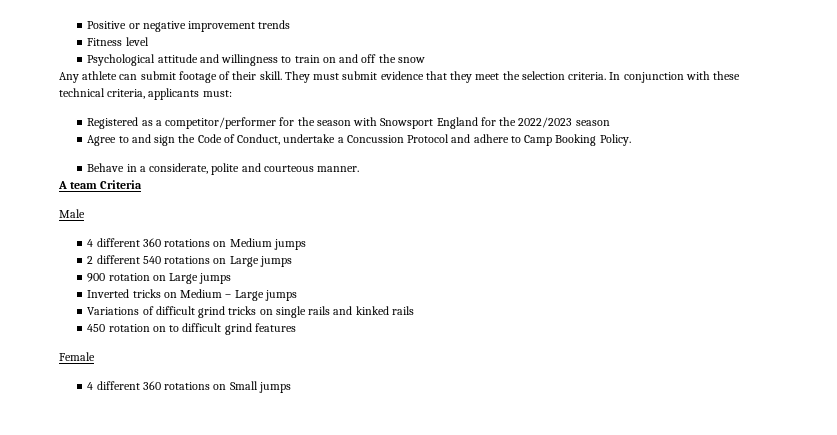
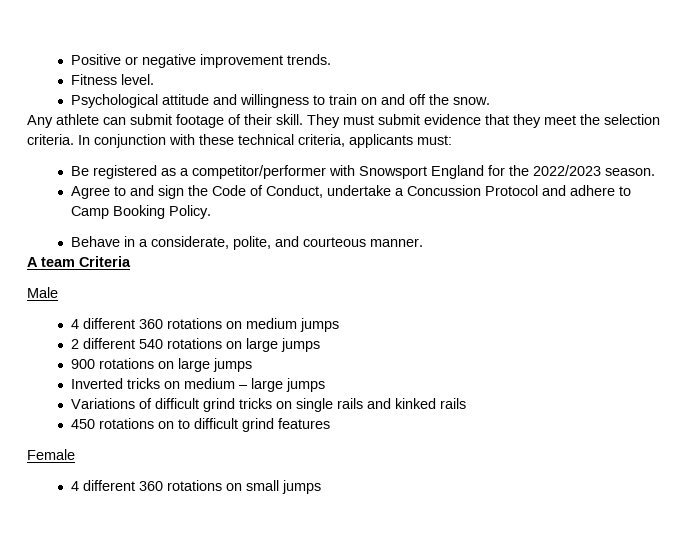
- Positive or negative improvement trends
+ Positive or negative improvement trends.
- Fitness level
+ Fitness level.
- Psychological attitude and willingness to train on and off the snow
+ Psychological attitude and willingness to train on and off the snow.
- Registered as a competitor/performer for the season with Snowsport England for the 2022/2023 season
+ Be registered as a competitor/performer with Snowsport England for the 2022/2023 season.
- Behave in a considerate, polite and courteous manner.
+ Behave in a considerate, polite, and courteous manner.
- 4 different 360 rotations on Medium jumps
+ 4 different 360 rotations on medium jumps
- 2 different 540 rotations on Large jumps
+ 2 different 540 rotations on large jumps
- 900 rotation on Large jumps
+ 900 rotations on large jumps
- Inverted tricks on Medium – Large jumps
+ Inverted tricks on medium – large jumps
- 450 rotation on to difficult grind features
+ 450 rotations on to difficult grind features
- 4 different 360 rotations on Small jumps
+ 4 different 360 rotations on small jumps

